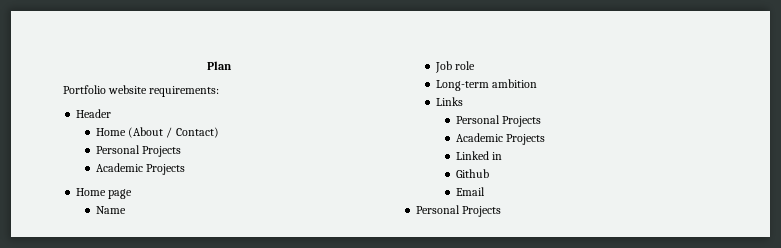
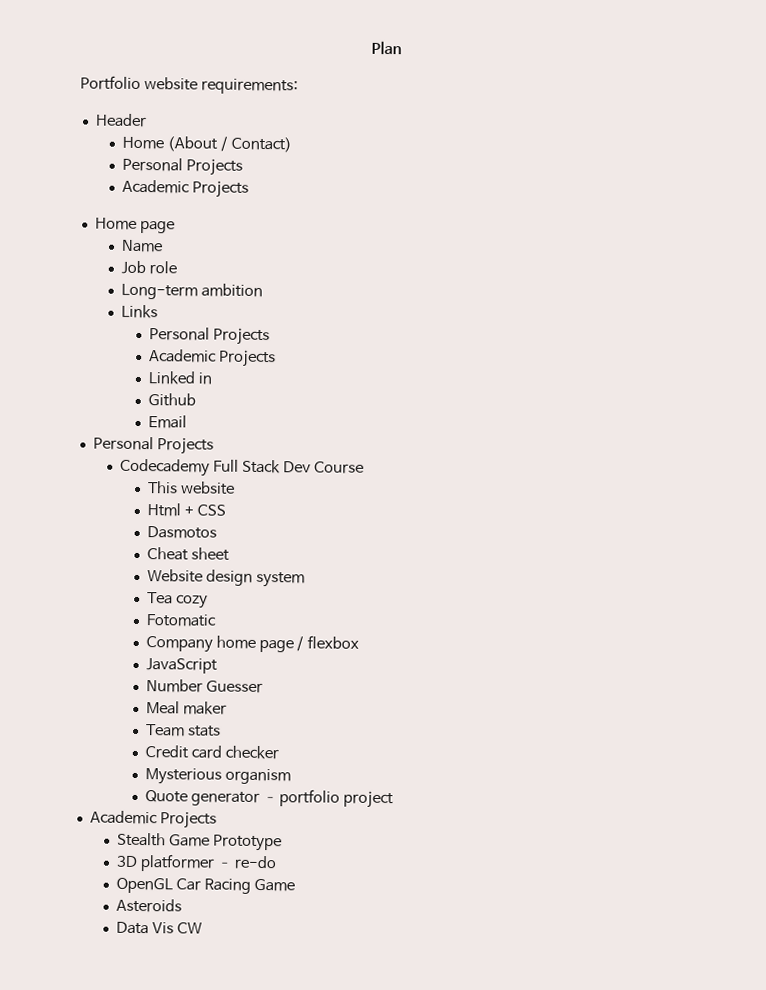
+ Codecademy Full Stack Dev Course
+ This website
+ Html + CSS
+ Dasmotos
+ Cheat sheet
+ Website design system
+ Tea cozy
+ Fotomatic
+ Company home page / flexbox
+ JavaScript
+ Number Guesser
+ Meal maker
+ Team stats
+ Credit card checker
+ Mysterious organism
+ Quote generator – portfolio project
+ Academic Projects
+ Stealth Game Prototype
+ 3D platformer – re-do
+ OpenGL Car Racing Game
+ Asteroids
+ Data Vis CW

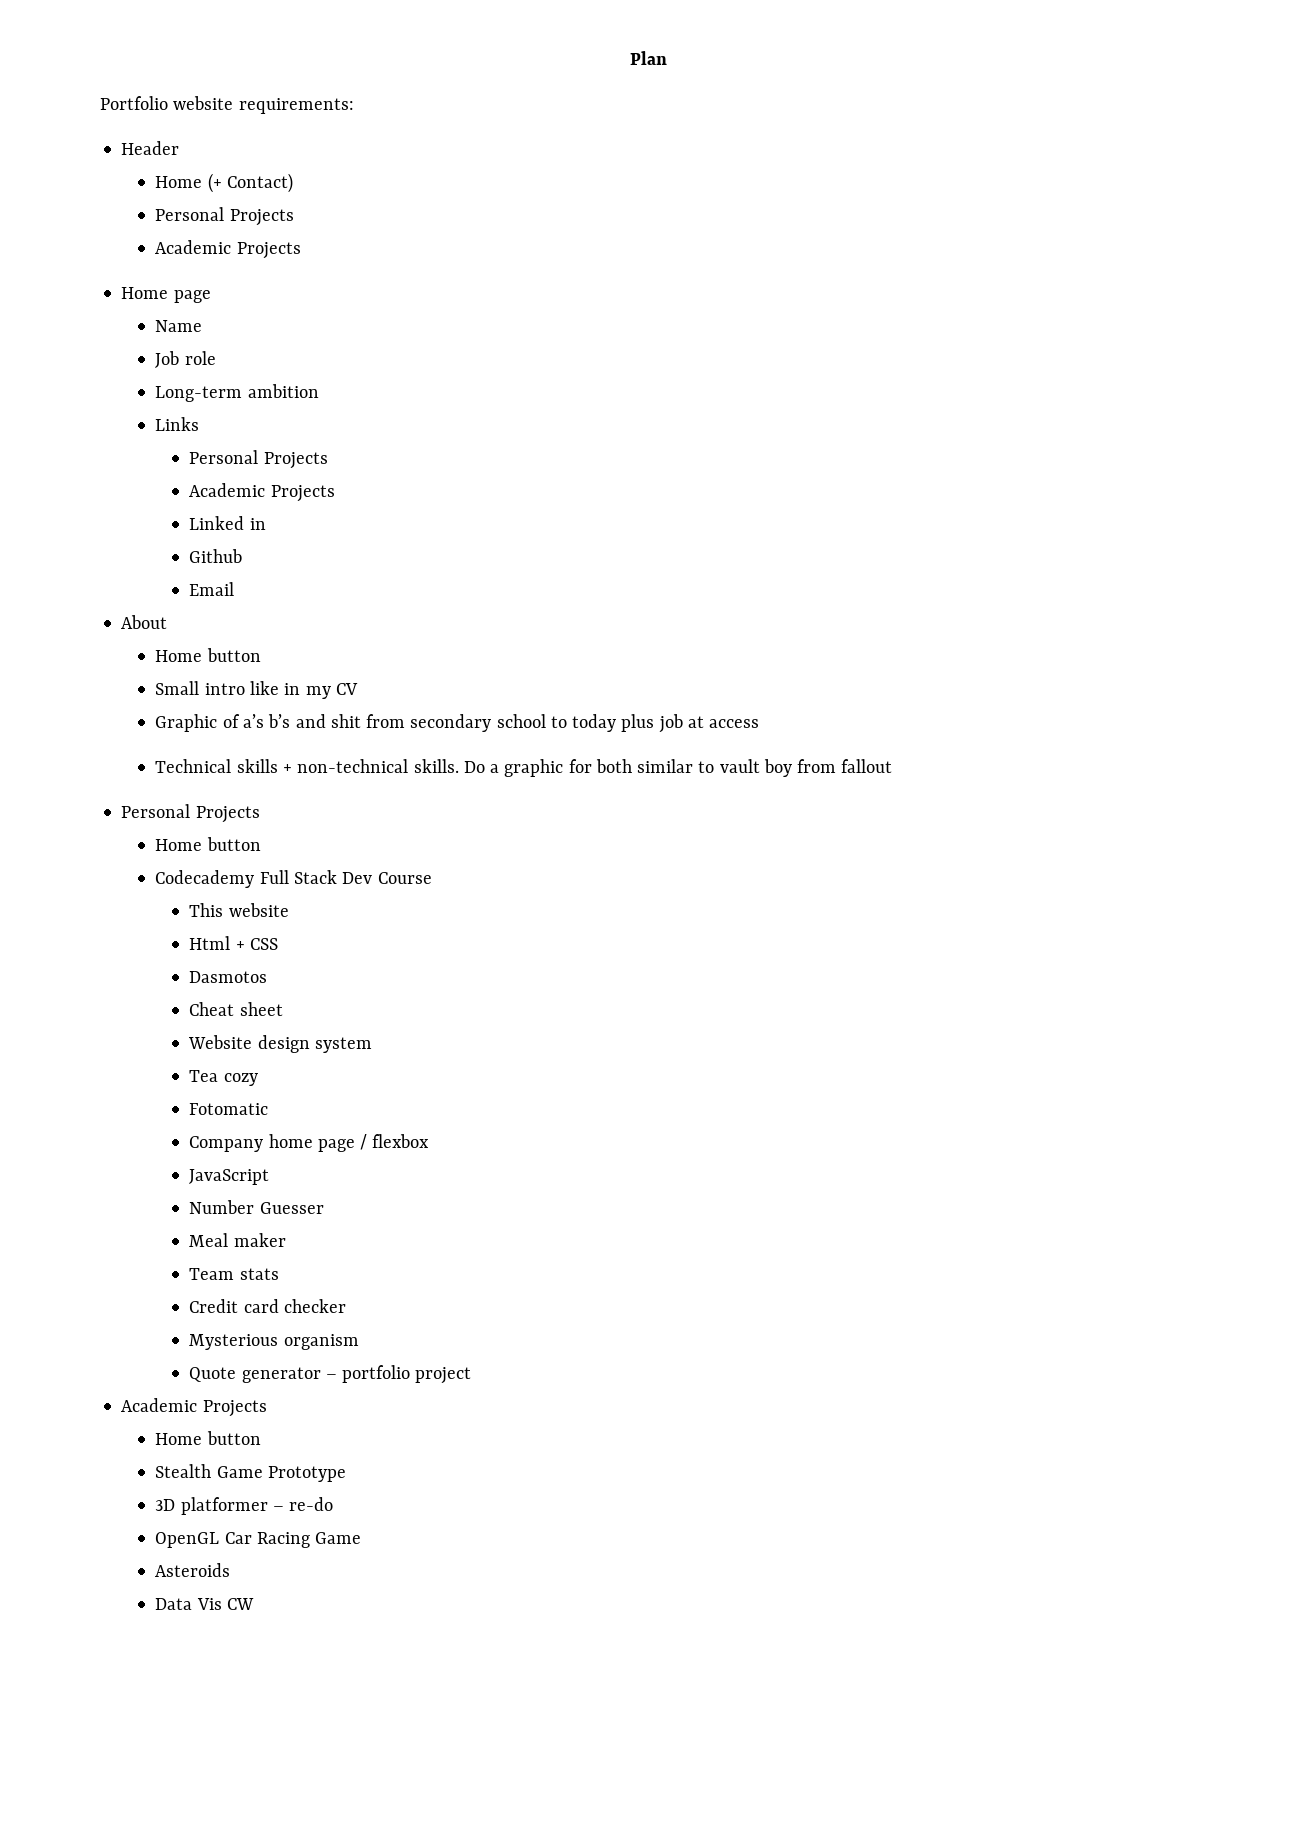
- Home (About / Contact)
+ Home (+ Contact)
  Email
+ About
+ Home button
+ Small intro like in my CV
+ Graphic of a’s b’s and shit from secondary school to today plus job at access
+ Technical skills + non-technical skills. Do a graphic for both similar to vault boy from fallout
  Personal Projects
+ Home button
  Quote generator – portfolio project
  Academic Projects
+ Home button

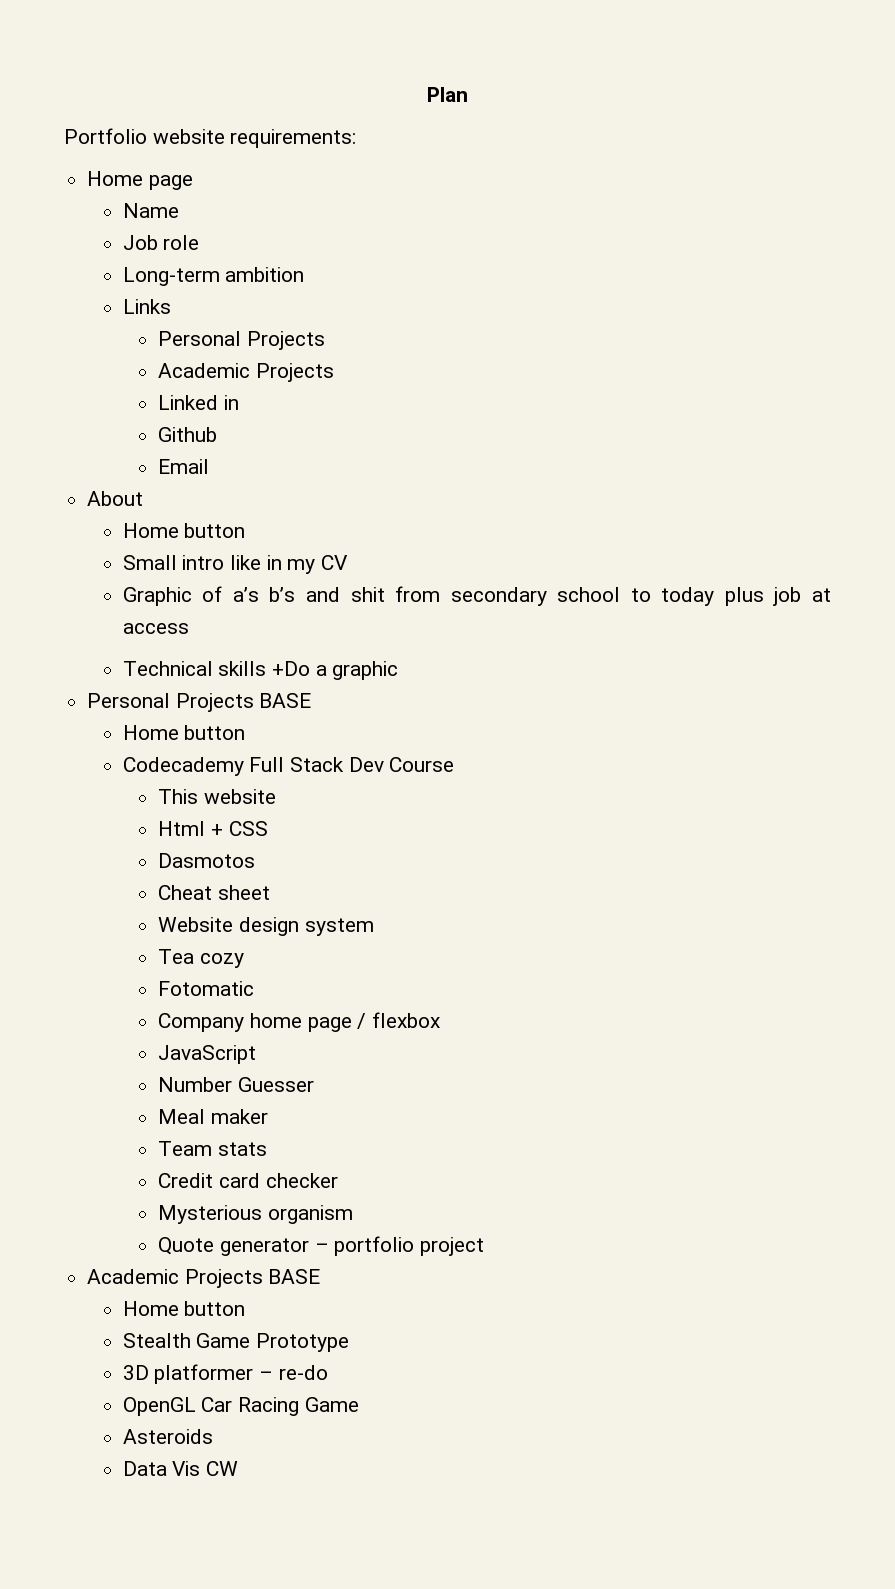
- Header
- Home (+ Contact)
- Personal Projects
- Academic Projects
- Technical skills + non-technical skills. Do a graphic for both similar to vault boy from fallout
- Personal Projects
+ Technical skills +Do a graphic
+ Personal Projects BASE
  Quote generator – portfolio project
- Academic Projects
+ Academic Projects BASE

